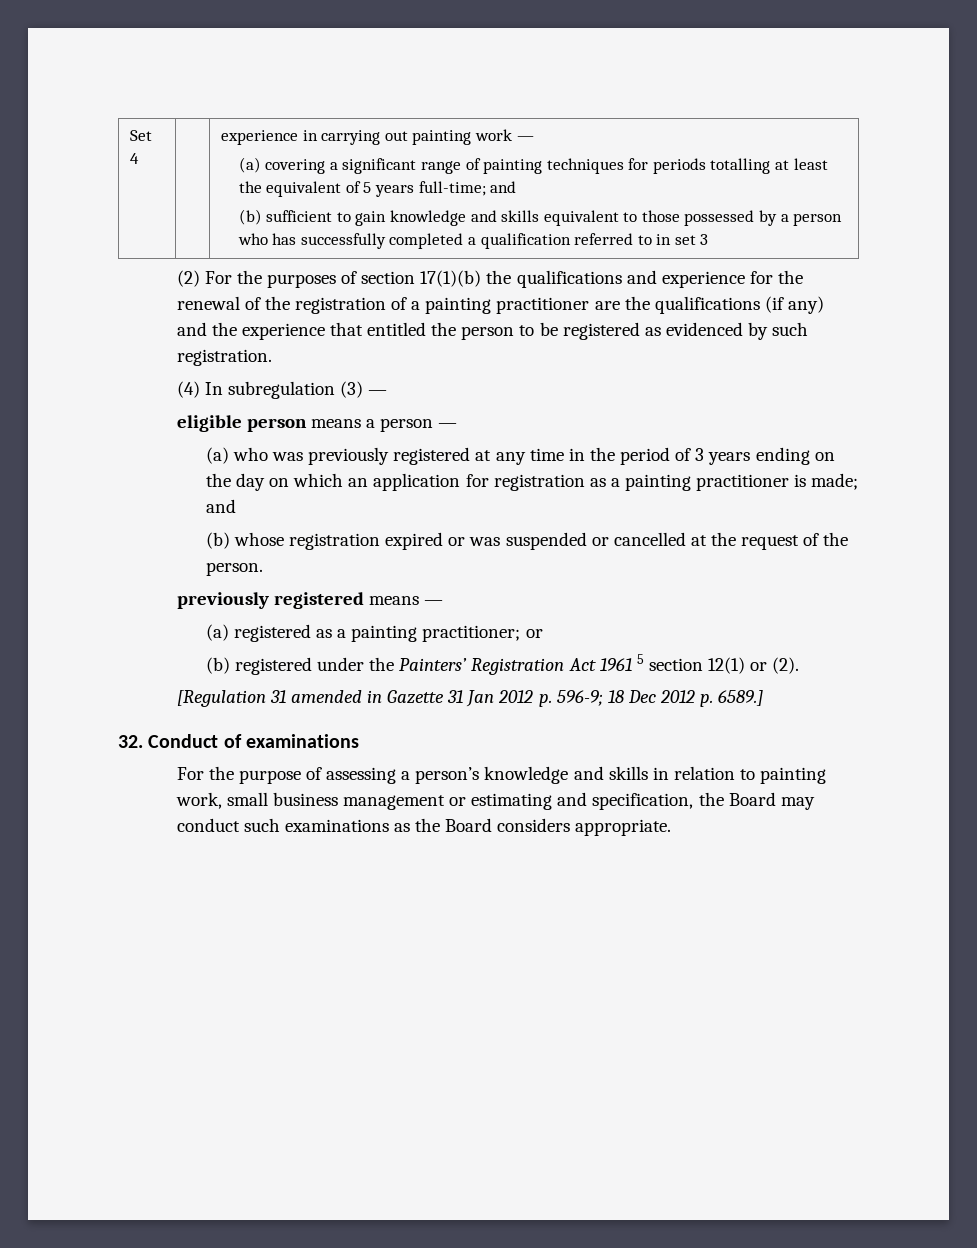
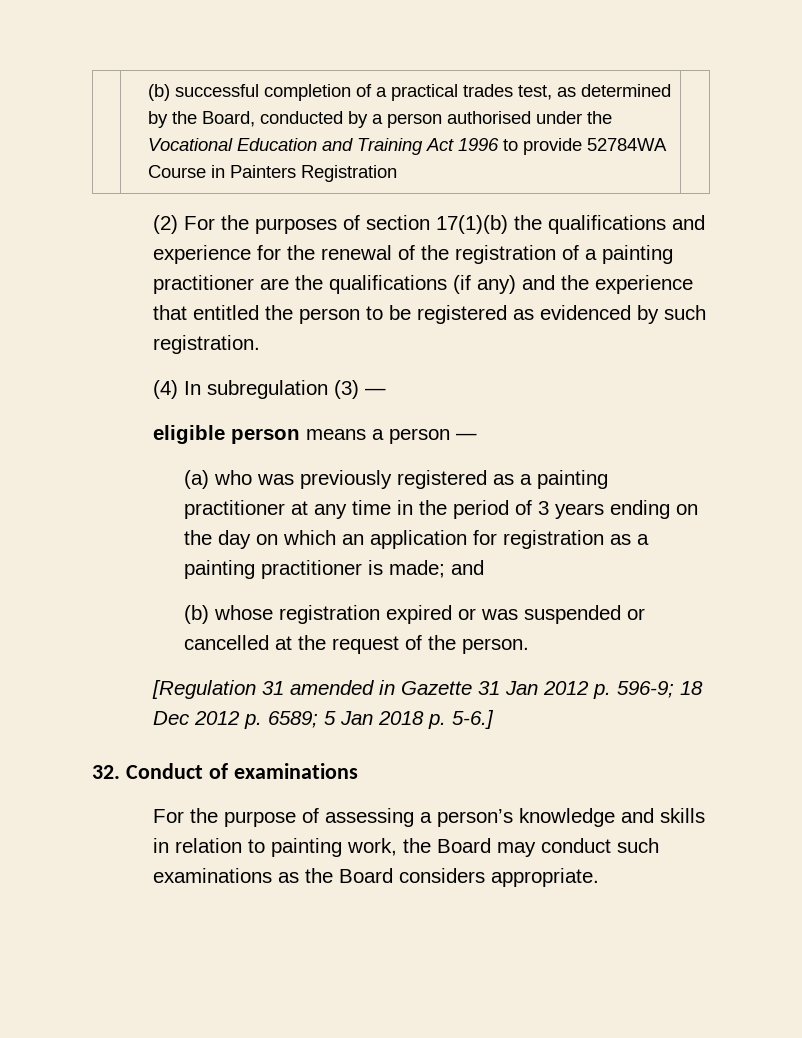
- Set 4 | | experience in carrying out painting work —
- (a) covering a significant range of painting techniques for periods totalling at least the equivalent of 5 years full-time; and
- (b) sufficient to gain knowledge and skills equivalent to those possessed by a person who has successfully completed a qualification referred to in set 3
+ (b) successful completion of a practical trades test, as determined by the Board, conducted by a person authorised under the Vocational Education and Training Act 1996 to provide 52784WA Course in Painters Registration
- (a) who was previously registered at any time in the period of 3 years ending on the day on which an application for registration as a painting practitioner is made; and
+ (a) who was previously registered as a painting practitioner at any time in the period of 3 years ending on the day on which an application for registration as a painting practitioner is made; and
- previously registered means —
- (a) registered as a painting practitioner; or
- (b) registered under the Painters’ Registration Act 1961 5 section 12(1) or (2).
- [Regulation 31 amended in Gazette 31 Jan 2012 p. 596-9; 18 Dec 2012 p. 6589.]
+ [Regulation 31 amended in Gazette 31 Jan 2012 p. 596-9; 18 Dec 2012 p. 6589; 5 Jan 2018 p. 5-6.]
- For the purpose of assessing a person’s knowledge and skills in relation to painting work, small business management or estimating and specification, the Board may conduct such examinations as the Board considers appropriate.
+ For the purpose of assessing a person’s knowledge and skills in relation to painting work, the Board may conduct such examinations as the Board considers appropriate.

